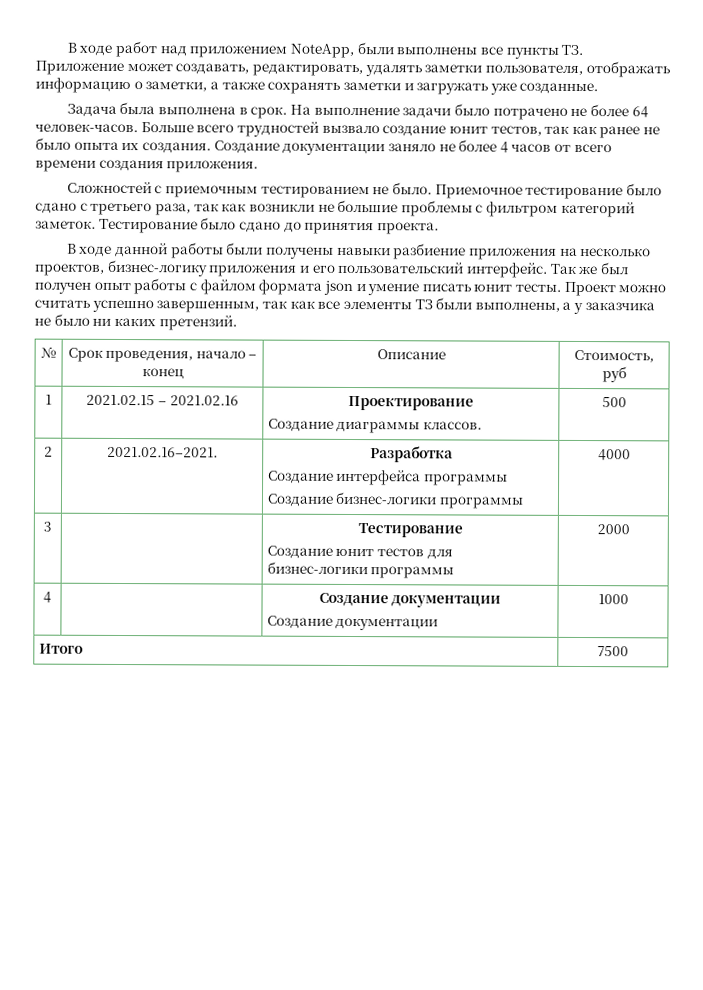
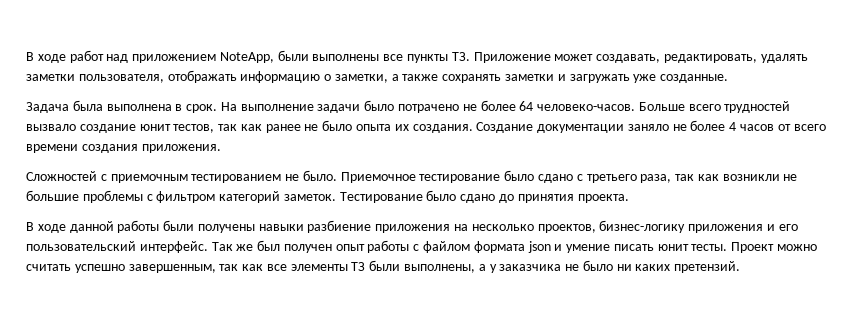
- На выполнение задачи было потрачено не более 64 человек-часов.
+ На выполнение задачи было потрачено не более 64 человеко-часов.
- № | Срок проведения, начало – конец | Описание | Стоимость, руб
- 1 | 2021.02.15 – 2021.02.16 | Проектирование
- Создание диаграммы классов. | 500
- 2 | 2021.02.16–2021. | Разработка
- Создание интерфейса программы
- Создание бизнес-логики программы | 4000
- 3 | | Тестирование
- Создание юнит тестов для бизнес-логики программы | 2000
- 4 | | Создание документации
- Создание документации | 1000
- Итого | 7500

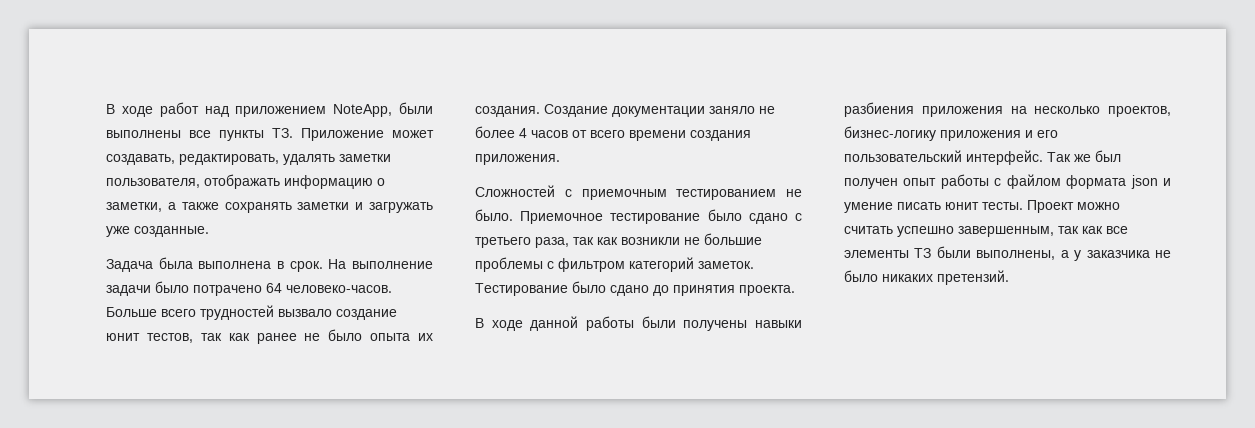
- На выполнение задачи было потрачено не более 64 человеко-часов.
+ На выполнение задачи было потрачено 64 человеко-часов.
- В ходе данной работы были получены навыки разбиение приложения на несколько проектов, бизнес-логику приложения и его пользовательский интерфейс.
+ В ходе данной работы были получены навыки разбиения приложения на несколько проектов, бизнес-логику приложения и его пользовательский интерфейс.
- Проект можно считать успешно завершенным, так как все элементы ТЗ были выполнены, а у заказчика не было ни каких претензий.
+ Проект можно считать успешно завершенным, так как все элементы ТЗ были выполнены, а у заказчика не было никаких претензий.

